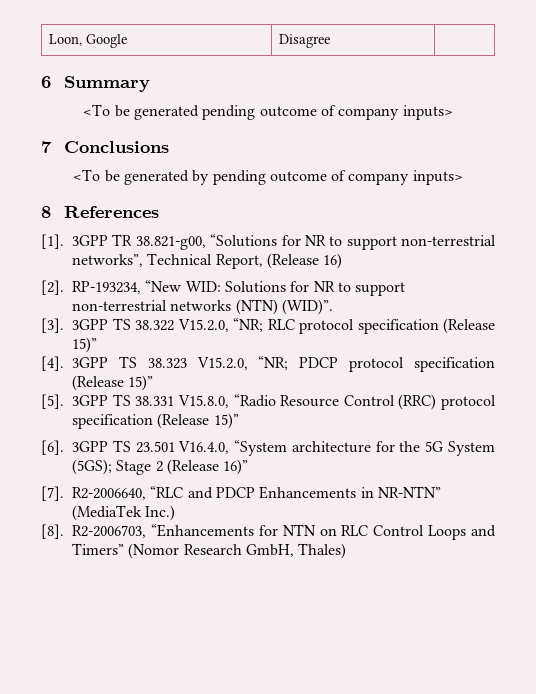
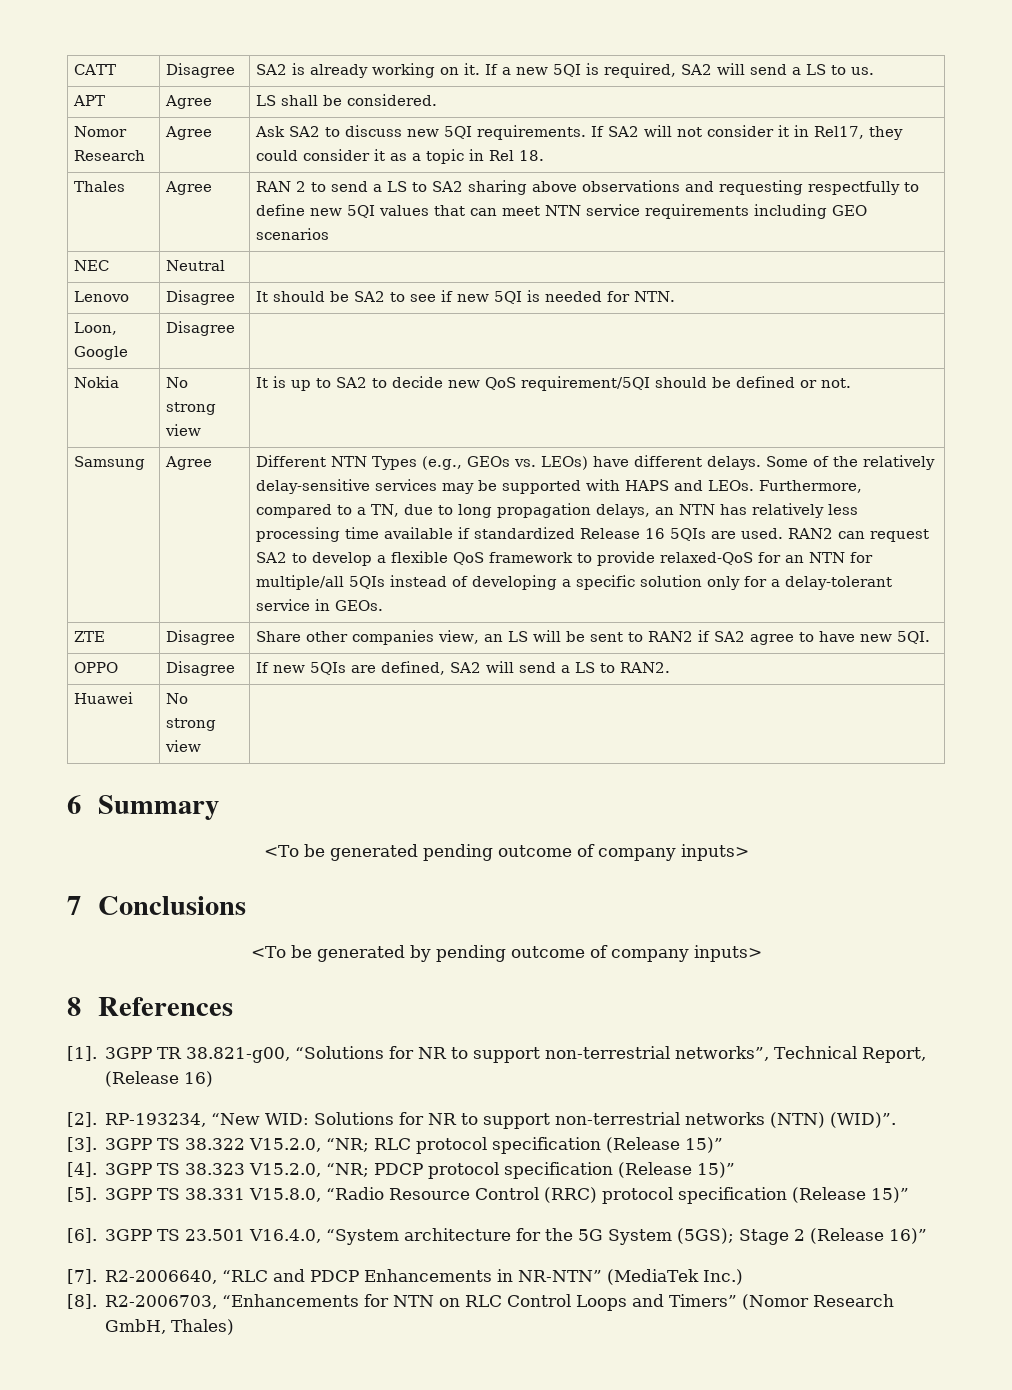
+ CATT | Disagree | SA2 is already working on it. If a new 5QI is required, SA2 will send a LS to us.
+ APT | Agree | LS shall be considered.
+ Nomor Research | Agree | Ask SA2 to discuss new 5QI requirements. If SA2 will not consider it in Rel17, they could consider it as a topic in Rel 18.
+ Thales | Agree | RAN 2 to send a LS to SA2 sharing above observations and requesting respectfully to define new 5QI values that can meet NTN service requirements including GEO scenarios
+ NEC | Neutral |
+ Lenovo | Disagree | It should be SA2 to see if new 5QI is needed for NTN.
  Loon, Google | Disagree |
+ Nokia | No strong view | It is up to SA2 to decide new QoS requirement/5QI should be defined or not.
+ Samsung | Agree | Different NTN Types (e.g., GEOs vs. LEOs) have different delays. Some of the relatively delay-sensitive services may be supported with HAPS and LEOs. Furthermore, compared to a TN, due to long propagation delays, an NTN has relatively less processing time available if standardized Release 16 5QIs are used. RAN2 can request SA2 to develop a flexible QoS framework to provide relaxed-QoS for an NTN for multiple/all 5QIs instead of developing a specific solution only for a delay-tolerant service in GEOs.
+ ZTE | Disagree | Share other companies view, an LS will be sent to RAN2 if SA2 agree to have new 5QI.
+ OPPO | Disagree | If new 5QIs are defined, SA2 will send a LS to RAN2.
+ Huawei | No strong view |

